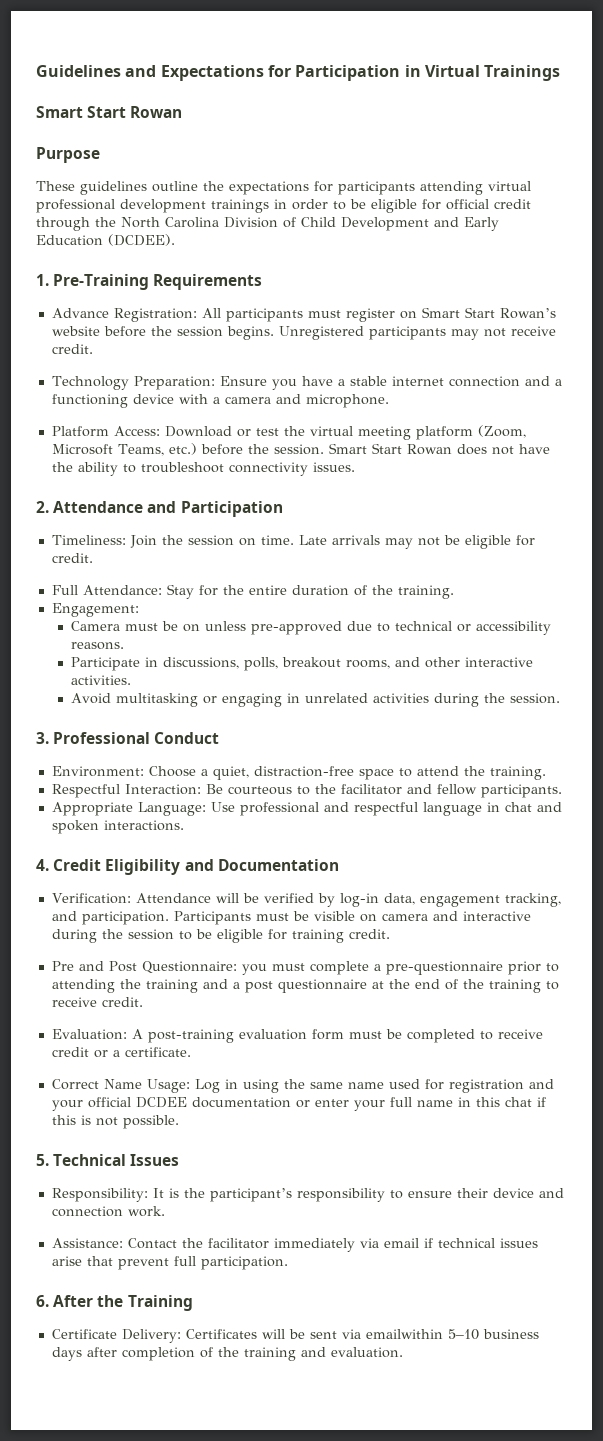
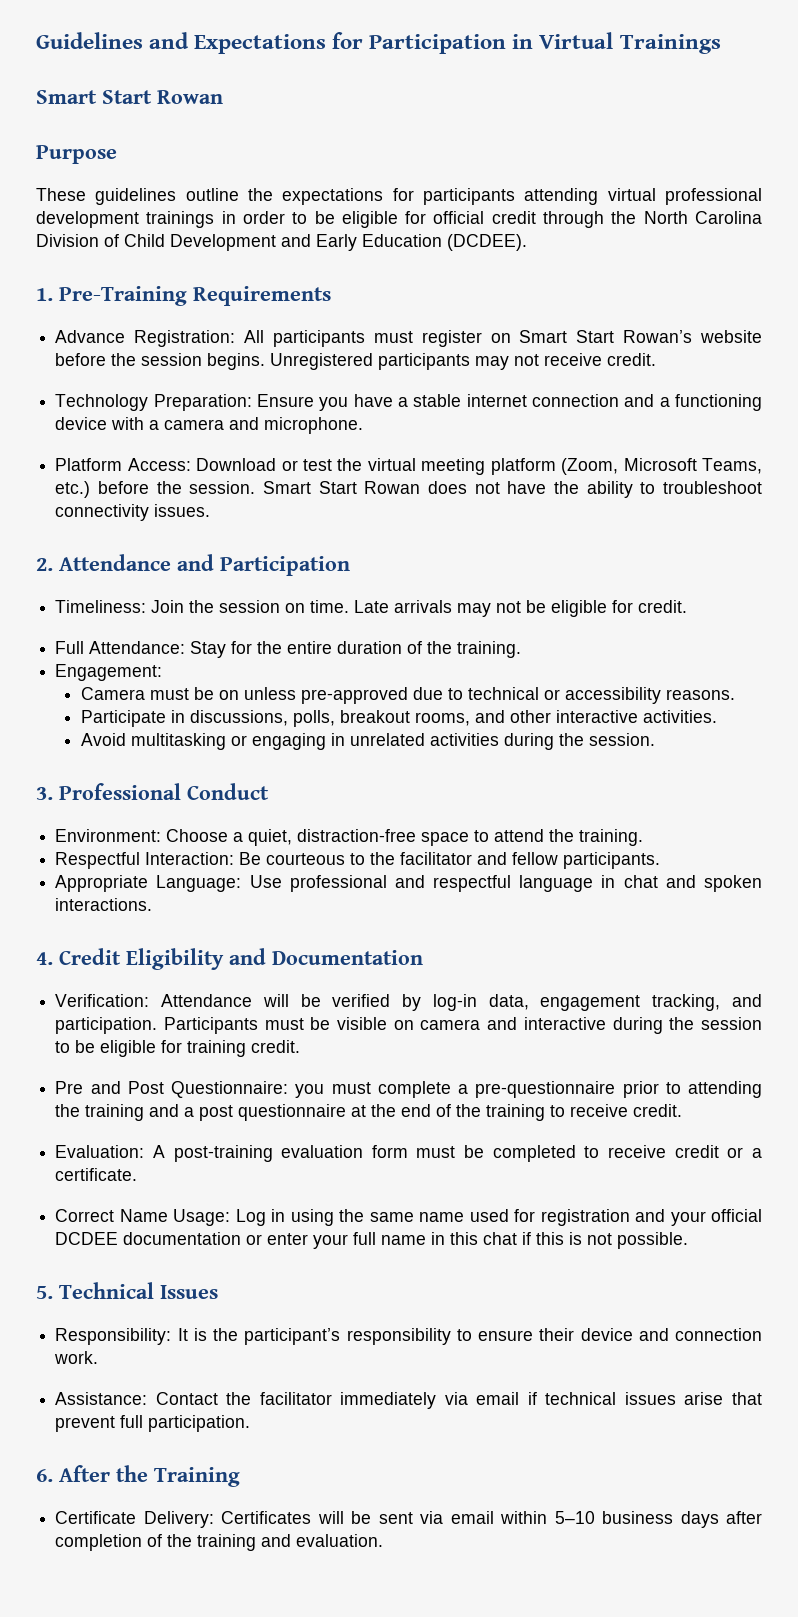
- Certificate Delivery: Certificates will be sent via emailwithin 5–10 business days after completion of the training and evaluation.
+ Certificate Delivery: Certificates will be sent via email within 5–10 business days after completion of the training and evaluation.

